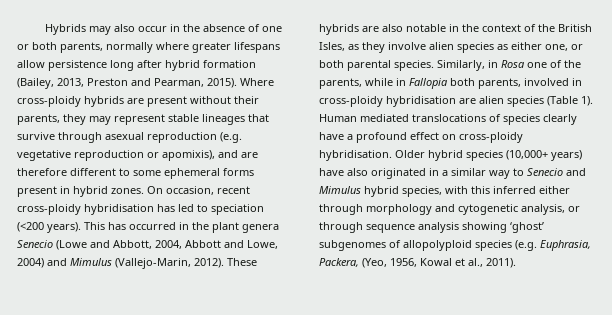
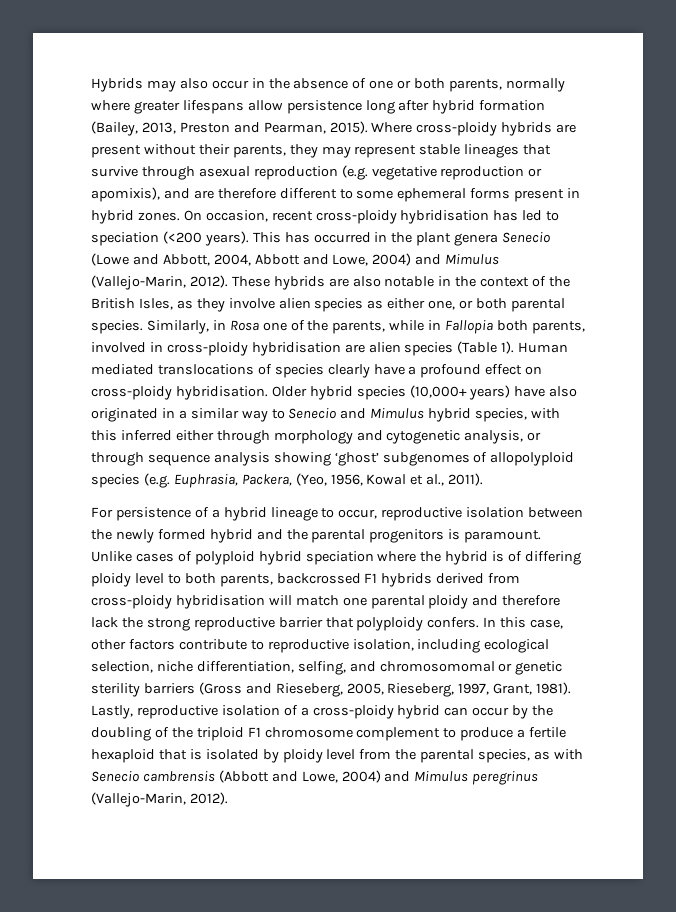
+ For persistence of a hybrid lineage to occur, reproductive isolation between the newly formed hybrid and the parental progenitors is paramount. Unlike cases of polyploid hybrid speciation where the hybrid is of differing ploidy level to both parents, backcrossed F1 hybrids derived from cross-ploidy hybridisation will match one parental ploidy and therefore lack the strong reproductive barrier that polyploidy confers. In this case, other factors contribute to reproductive isolation, including ecological selection, niche differentiation, selfing, and chromosomomal or genetic sterility barriers (Gross and Rieseberg, 2005, Rieseberg, 1997, Grant, 1981). Lastly, reproductive isolation of a cross-ploidy hybrid can occur by the doubling of the triploid F1 chromosome complement to produce a fertile hexaploid that is isolated by ploidy level from the parental species, as with Senecio cambrensis (Abbott and Lowe, 2004) and Mimulus peregrinus (Vallejo-Marin, 2012).

